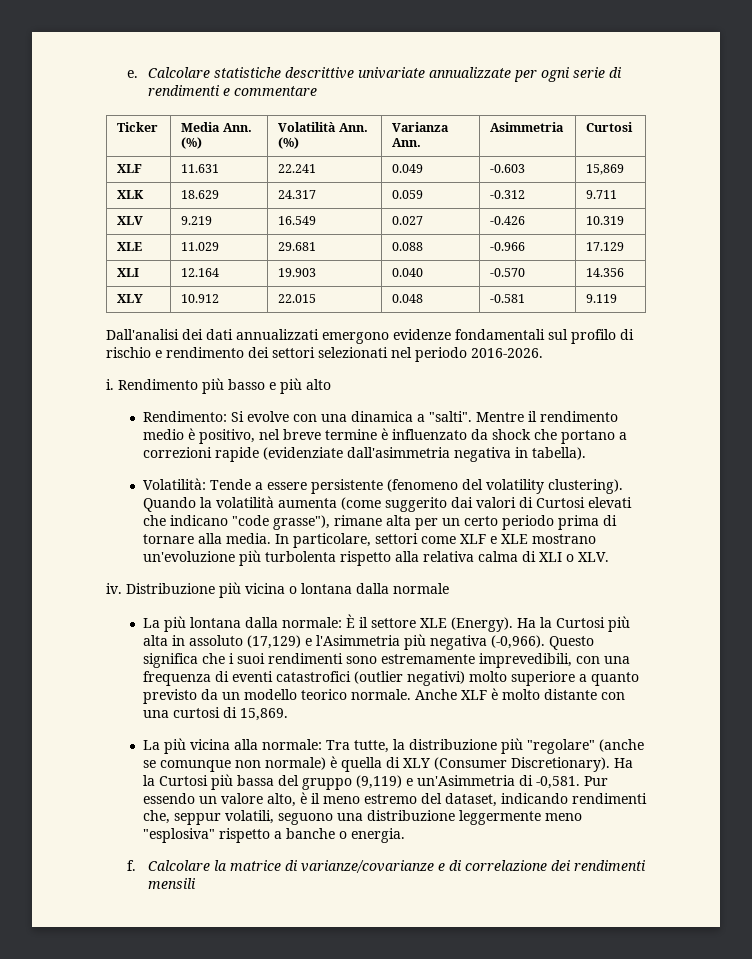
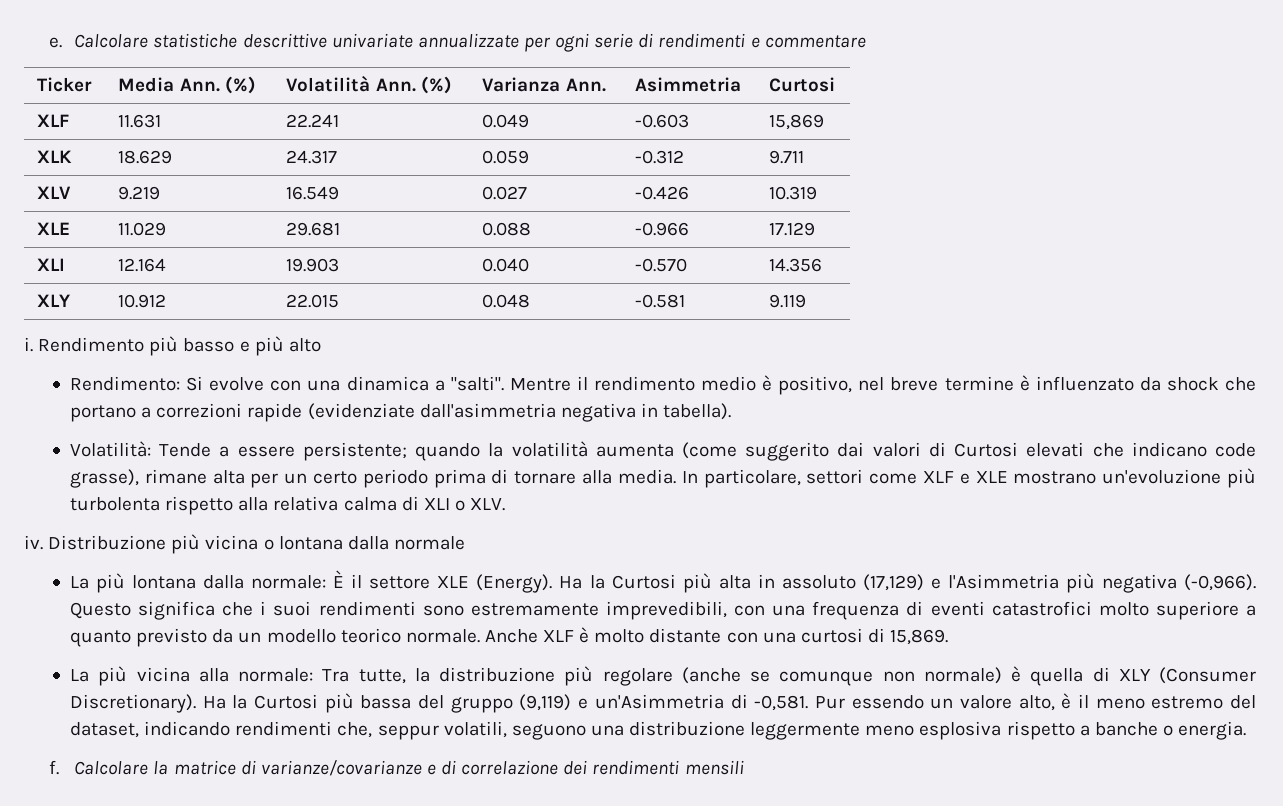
- Dall'analisi dei dati annualizzati emergono evidenze fondamentali sul profilo di rischio e rendimento dei settori selezionati nel periodo 2016-2026.
- Volatilità: Tende a essere persistente (fenomeno del volatility clustering). Quando la volatilità aumenta (come suggerito dai valori di Curtosi elevati che indicano "code grasse"), rimane alta per un certo periodo prima di tornare alla media.
+ Volatilità: Tende a essere persistente; quando la volatilità aumenta (come suggerito dai valori di Curtosi elevati che indicano code grasse), rimane alta per un certo periodo prima di tornare alla media.
- Questo significa che i suoi rendimenti sono estremamente imprevedibili, con una frequenza di eventi catastrofici (outlier negativi) molto superiore a quanto previsto da un modello teorico normale.
+ Questo significa che i suoi rendimenti sono estremamente imprevedibili, con una frequenza di eventi catastrofici molto superiore a quanto previsto da un modello teorico normale.
- La più vicina alla normale: Tra tutte, la distribuzione più "regolare" (anche se comunque non normale) è quella di XLY (Consumer Discretionary).
+ La più vicina alla normale: Tra tutte, la distribuzione più regolare (anche se comunque non normale) è quella di XLY (Consumer Discretionary).
- Pur essendo un valore alto, è il meno estremo del dataset, indicando rendimenti che, seppur volatili, seguono una distribuzione leggermente meno "esplosiva" rispetto a banche o energia.
+ Pur essendo un valore alto, è il meno estremo del dataset, indicando rendimenti che, seppur volatili, seguono una distribuzione leggermente meno esplosiva rispetto a banche o energia.

